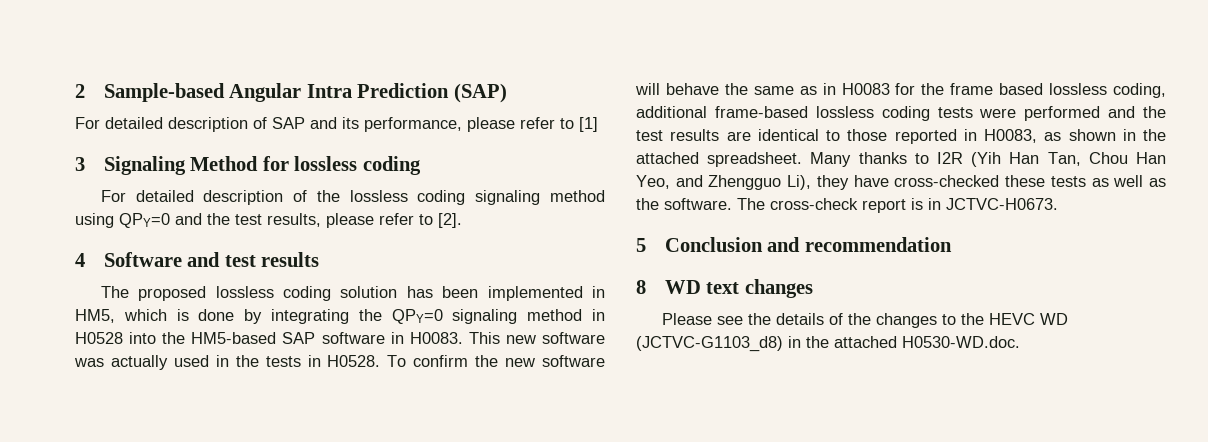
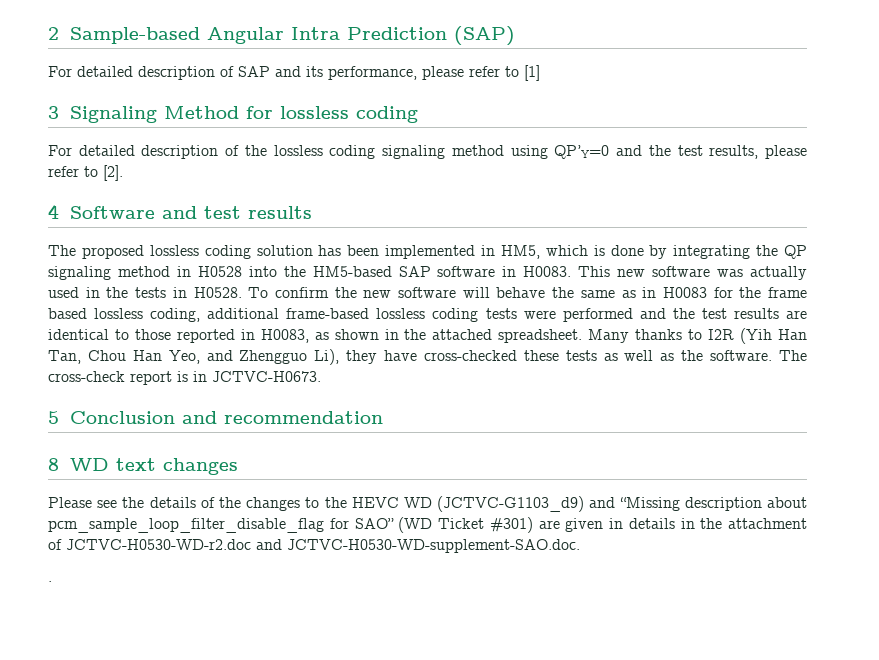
- For detailed description of the lossless coding signaling method using QPY=0 and the test results, please refer to [2].
+ For detailed description of the lossless coding signaling method using QP’Y=0 and the test results, please refer to [2].
- The proposed lossless coding solution has been implemented in HM5, which is done by integrating the QPY=0 signaling method in H0528 into the HM5-based SAP software in H0083.
+ The proposed lossless coding solution has been implemented in HM5, which is done by integrating the QP signaling method in H0528 into the HM5-based SAP software in H0083.
- Please see the details of the changes to the HEVC WD (JCTVC-G1103_d8) in the attached H0530-WD.doc.
+ Please see the details of the changes to the HEVC WD (JCTVC-G1103_d9) and “Missing description about pcm_sample_loop_filter_disable_flag for SAO” (WD Ticket #301) are given in details in the attachment of JCTVC-H0530-WD-r2.doc and JCTVC-H0530-WD-supplement-SAO.doc.
+ .

